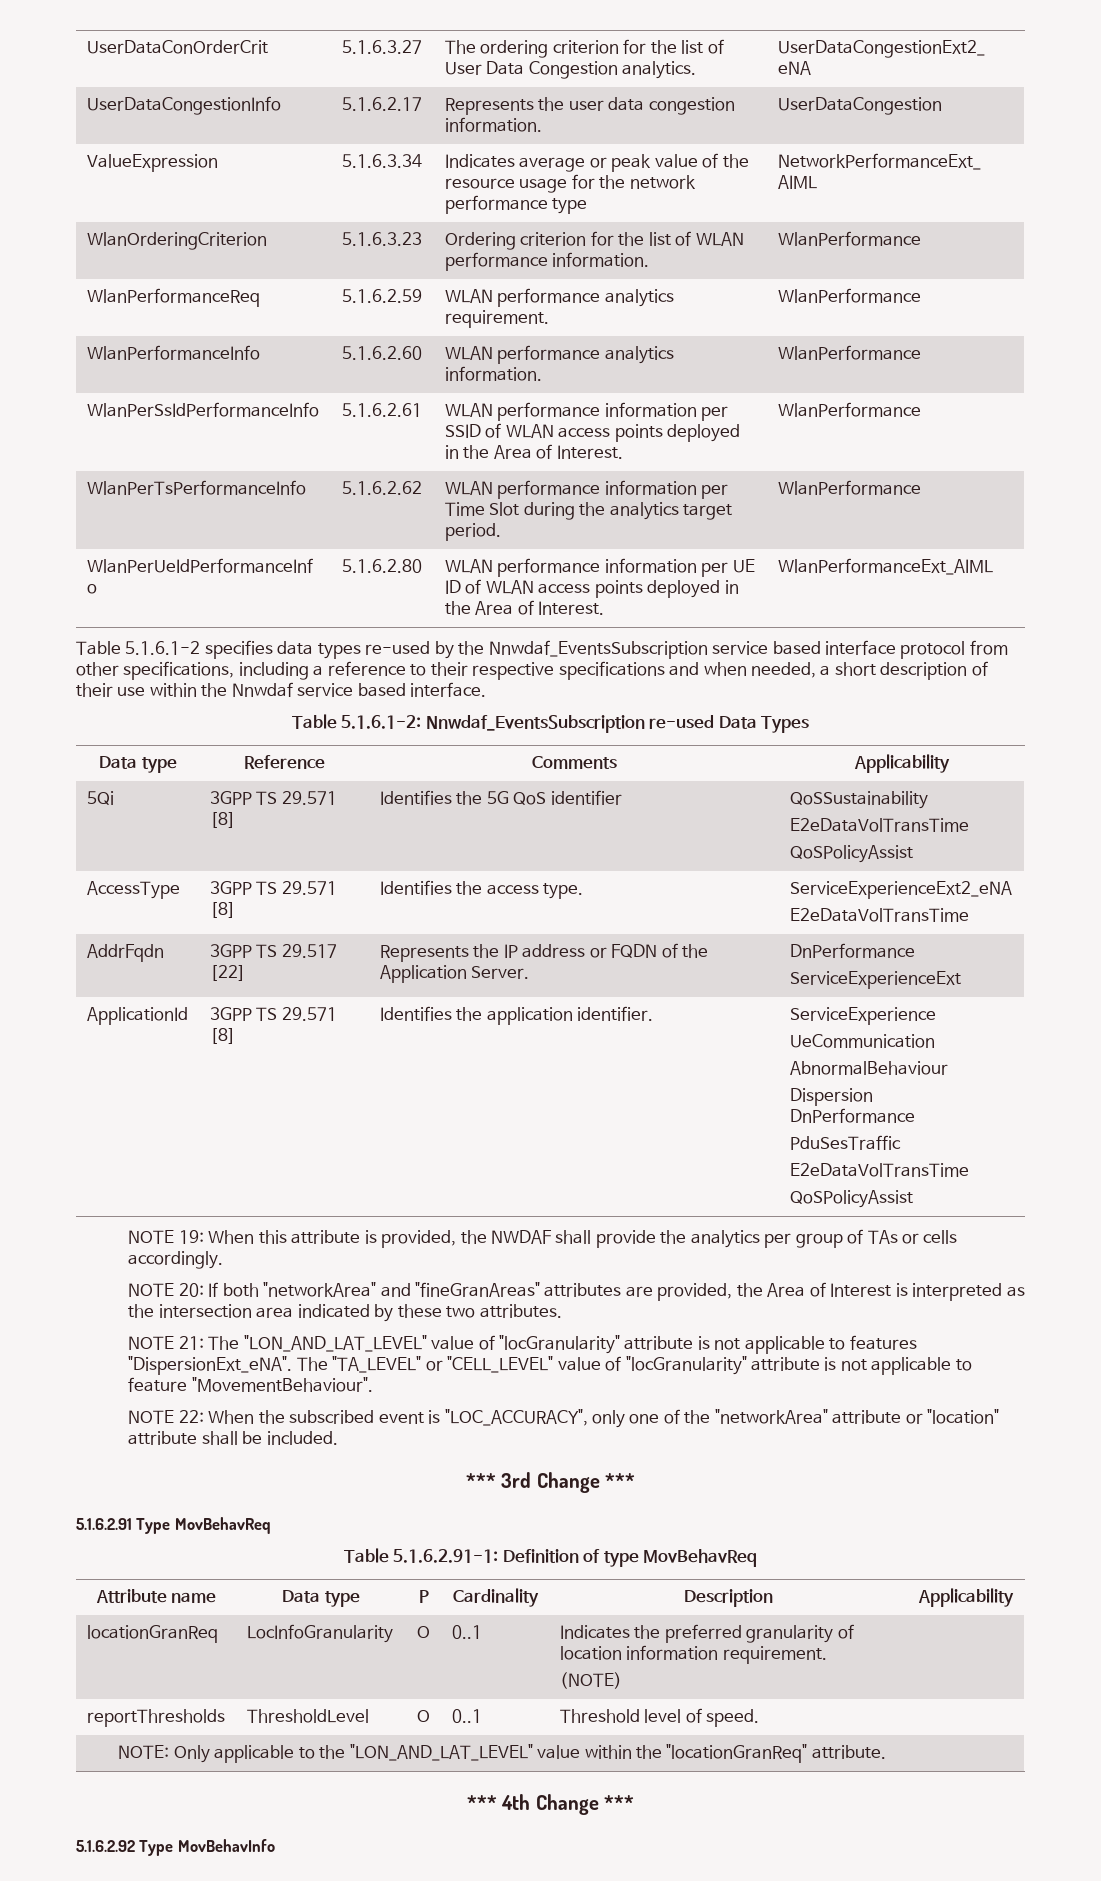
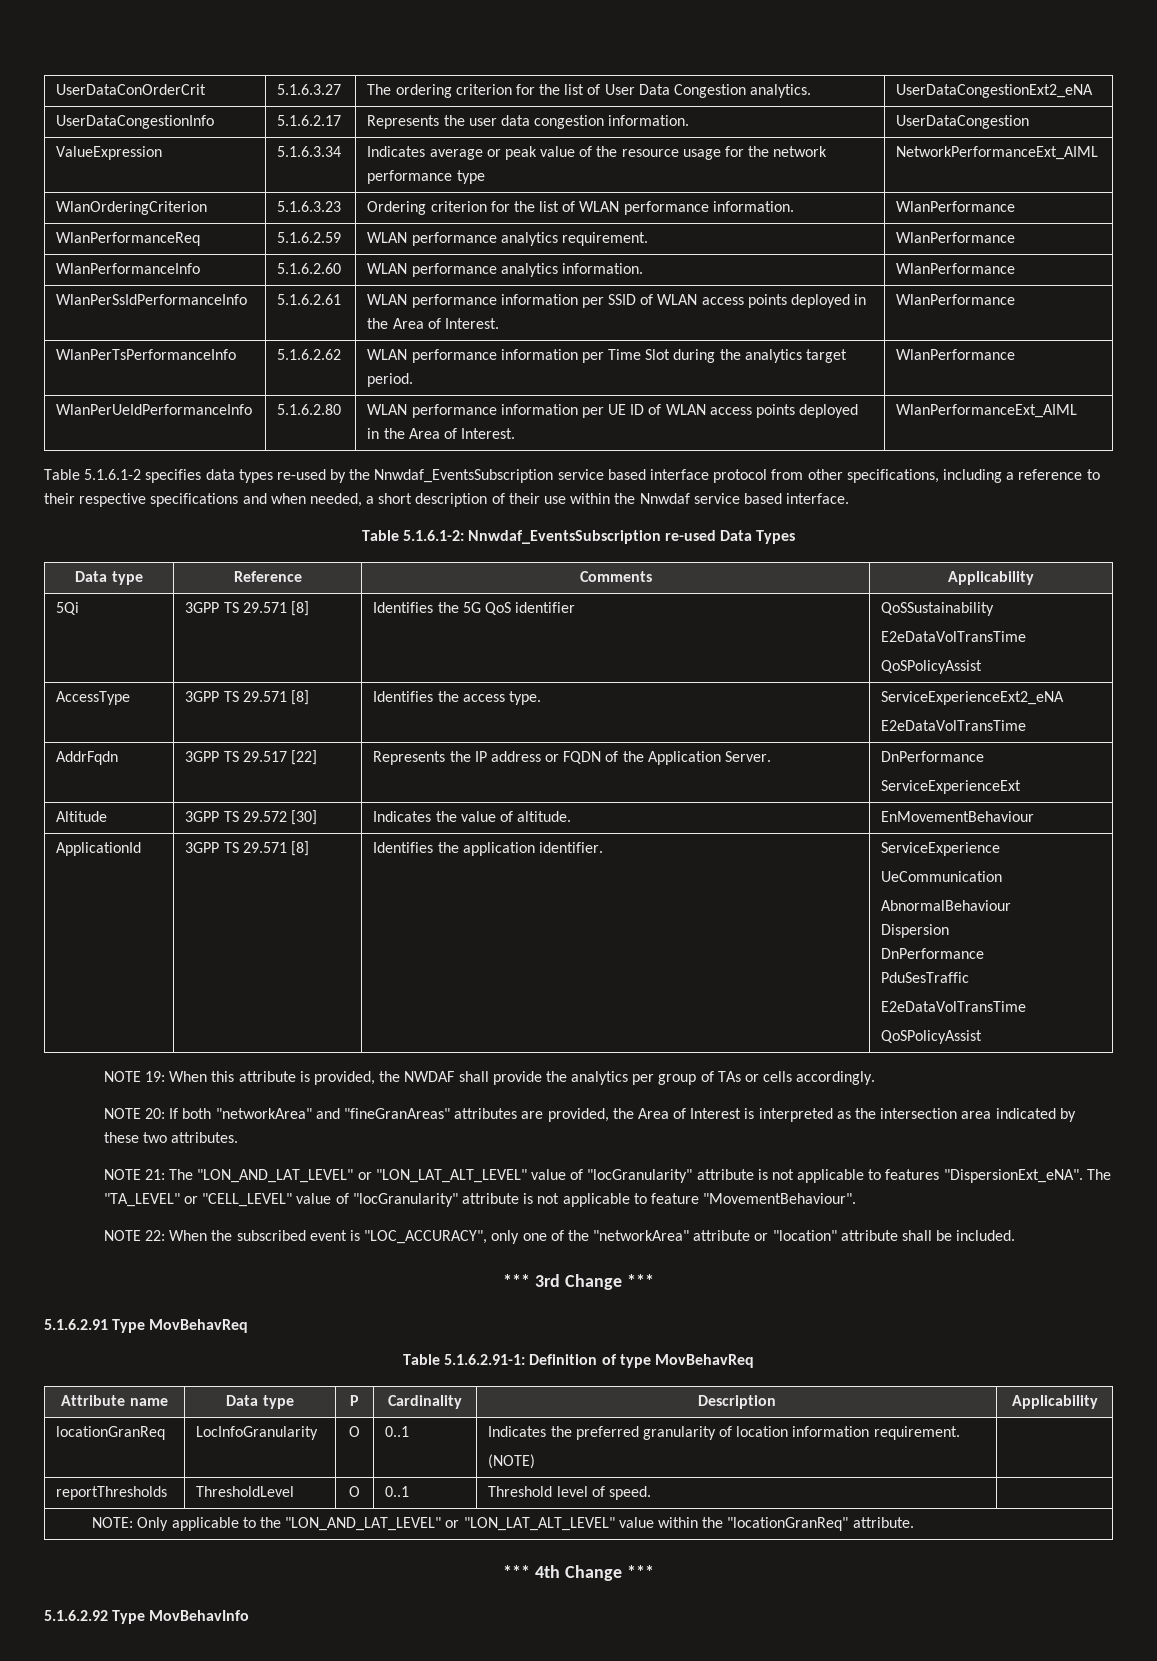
+ Altitude | 3GPP TS 29.572 [30] | Indicates the value of altitude. | EnMovementBehaviour
- NOTE 21: The "LON_AND_LAT_LEVEL" value of "locGranularity" attribute is not applicable to features "DispersionExt_eNA".
+ NOTE 21: The "LON_AND_LAT_LEVEL" or "LON_LAT_ALT_LEVEL" value of "locGranularity" attribute is not applicable to features "DispersionExt_eNA".
- NOTE: Only applicable to the "LON_AND_LAT_LEVEL" value within the "locationGranReq" attribute.
+ NOTE: Only applicable to the "LON_AND_LAT_LEVEL" or "LON_LAT_ALT_LEVEL" value within the "locationGranReq" attribute.

